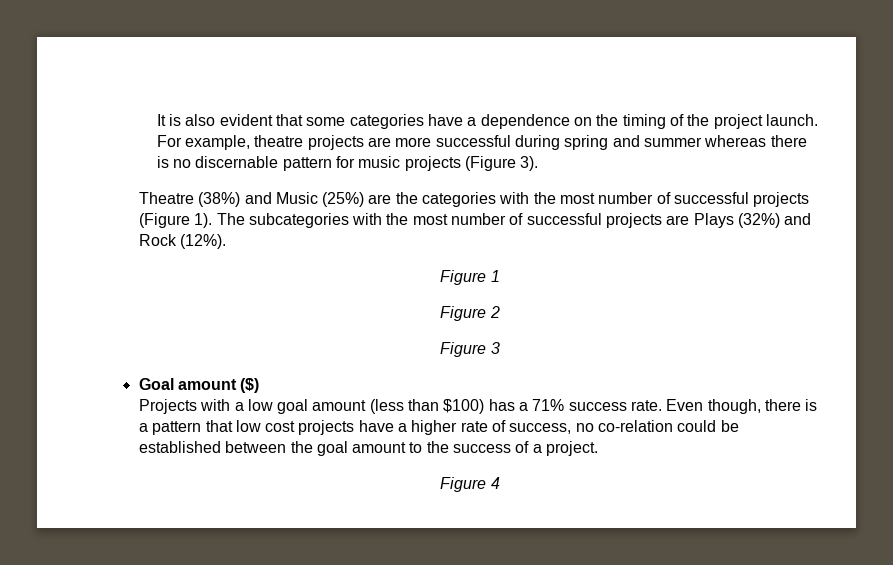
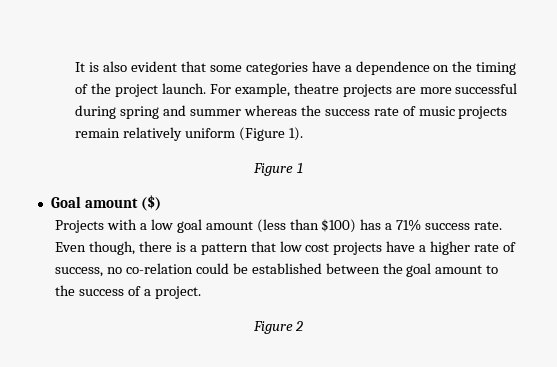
- For example, theatre projects are more successful during spring and summer whereas there is no discernable pattern for music projects (Figure 3).
- Theatre (38%) and Music (25%) are the categories with the most number of successful projects (Figure 1). The subcategories with the most number of successful projects are Plays (32%) and Rock (12%).
+ For example, theatre projects are more successful during spring and summer whereas the success rate of music projects remain relatively uniform (Figure 1).
  Figure 1
- Figure 2
- Figure 3
- Figure 4
+ Figure 2

